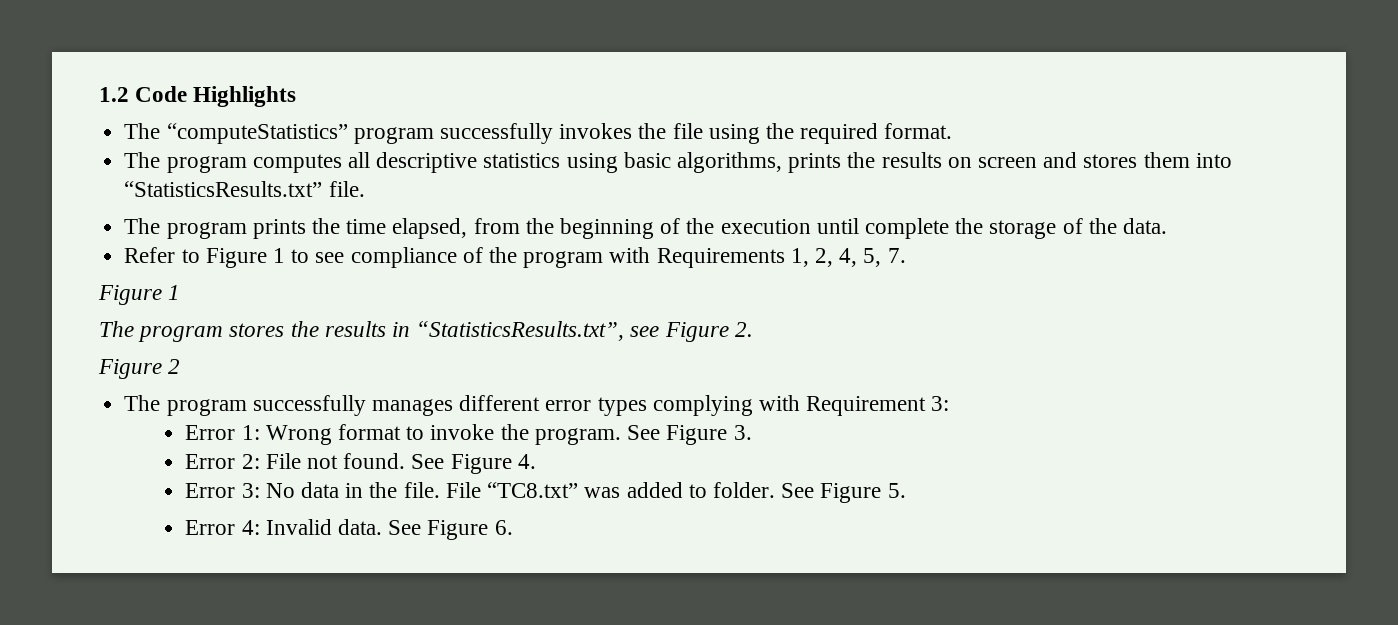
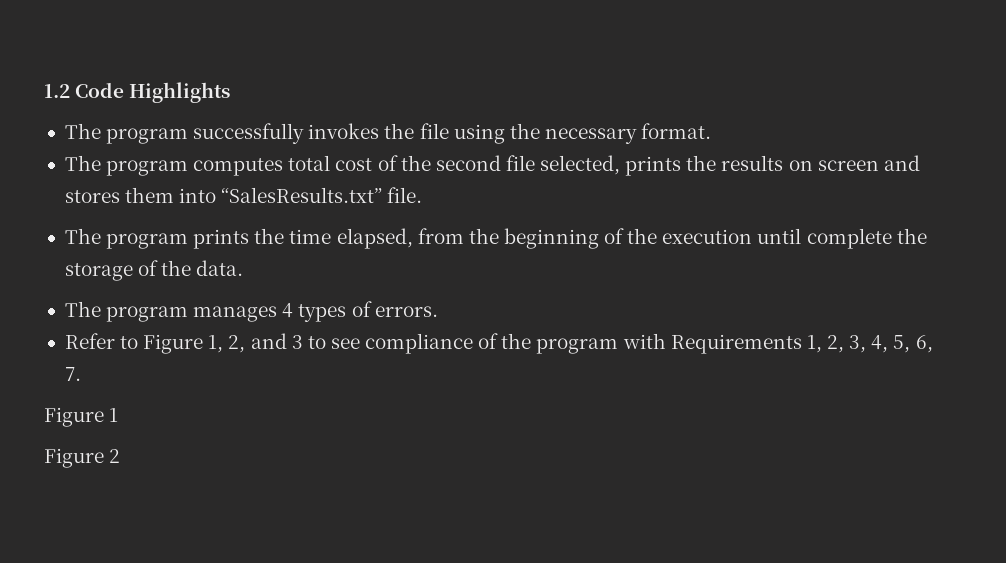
- The “computeStatistics” program successfully invokes the file using the required format.
+ The program successfully invokes the file using the necessary format.
- The program computes all descriptive statistics using basic algorithms, prints the results on screen and stores them into “StatisticsResults.txt” file.
+ The program computes total cost of the second file selected, prints the results on screen and stores them into “SalesResults.txt” file.
+ The program manages 4 types of errors.
- Refer to Figure 1 to see compliance of the program with Requirements 1, 2, 4, 5, 7.
+ Refer to Figure 1, 2, and 3 to see compliance of the program with Requirements 1, 2, 3, 4, 5, 6, 7.
- The program stores the results in “StatisticsResults.txt”, see Figure 2.
  Figure 2
- The program successfully manages different error types complying with Requirement 3:
- Error 1: Wrong format to invoke the program. See Figure 3.
- Error 2: File not found. See Figure 4.
- Error 3: No data in the file. File “TC8.txt” was added to folder. See Figure 5.
- Error 4: Invalid data. See Figure 6.

